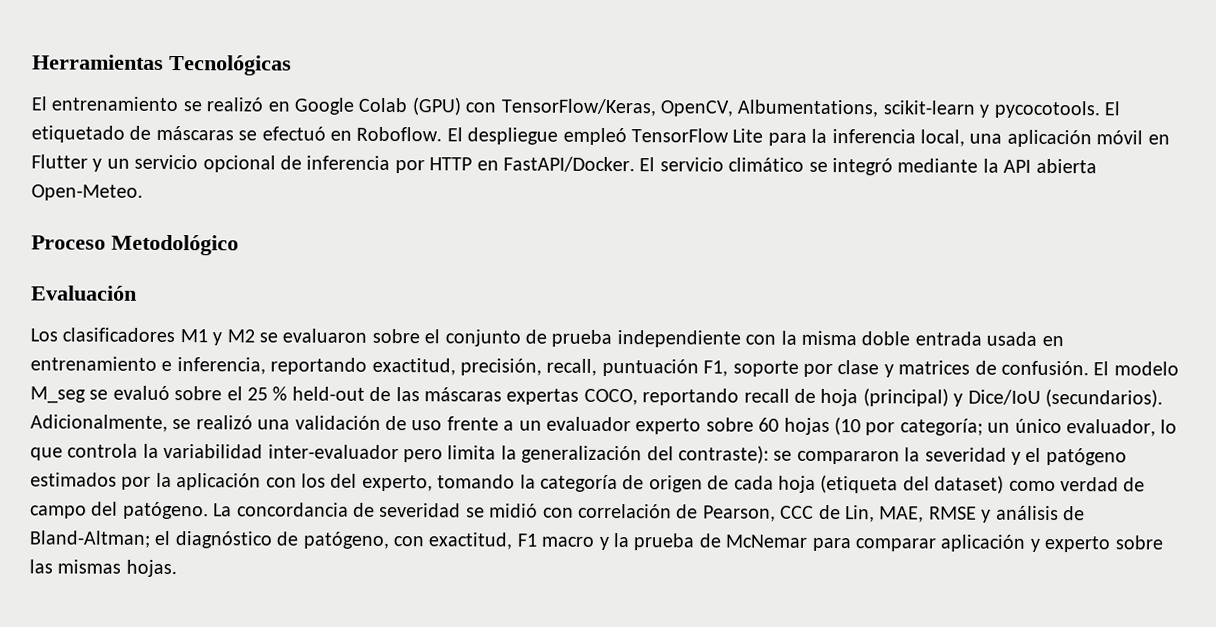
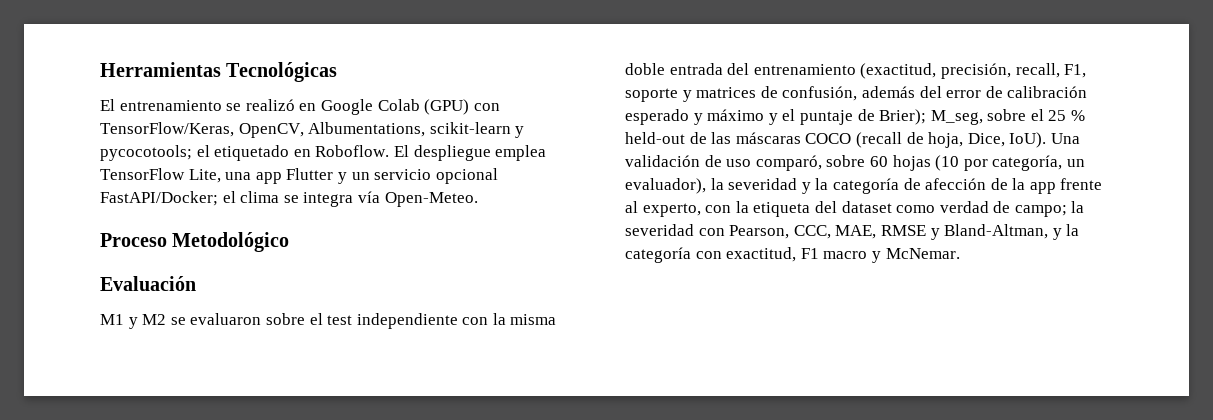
- El entrenamiento se realizó en Google Colab (GPU) con TensorFlow/Keras, OpenCV, Albumentations, scikit-learn y pycocotools. El etiquetado de máscaras se efectuó en Roboflow. El despliegue empleó TensorFlow Lite para la inferencia local, una aplicación móvil en Flutter y un servicio opcional de inferencia por HTTP en FastAPI/Docker. El servicio climático se integró mediante la API abierta Open-Meteo.
+ El entrenamiento se realizó en Google Colab (GPU) con TensorFlow/Keras, OpenCV, Albumentations, scikit-learn y pycocotools; el etiquetado en Roboflow. El despliegue emplea TensorFlow Lite, una app Flutter y un servicio opcional FastAPI/Docker; el clima se integra vía Open-Meteo.
- Los clasificadores M1 y M2 se evaluaron sobre el conjunto de prueba independiente con la misma doble entrada usada en entrenamiento e inferencia, reportando exactitud, precisión, recall, puntuación F1, soporte por clase y matrices de confusión. El modelo M_seg se evaluó sobre el 25 % held-out de las máscaras expertas COCO, reportando recall de hoja (principal) y Dice/IoU (secundarios). Adicionalmente, se realizó una validación de uso frente a un evaluador experto sobre 60 hojas (10 por categoría; un único evaluador, lo que controla la variabilidad inter-evaluador pero limita la generalización del contraste): se compararon la severidad y el patógeno estimados por la aplicación con los del experto, tomando la categoría de origen de cada hoja (etiqueta del dataset) como verdad de campo del patógeno. La concordancia de severidad se midió con correlación de Pearson, CCC de Lin, MAE, RMSE y análisis de Bland-Altman; el diagnóstico de patógeno, con exactitud, F1 macro y la prueba de McNemar para comparar aplicación y experto sobre las mismas hojas.
+ M1 y M2 se evaluaron sobre el test independiente con la misma doble entrada del entrenamiento (exactitud, precisión, recall, F1, soporte y matrices de confusión, además del error de calibración esperado y máximo y el puntaje de Brier); M_seg, sobre el 25 % held-out de las máscaras COCO (recall de hoja, Dice, IoU). Una validación de uso comparó, sobre 60 hojas (10 por categoría, un evaluador), la severidad y la categoría de afección de la app frente al experto, con la etiqueta del dataset como verdad de campo; la severidad con Pearson, CCC, MAE, RMSE y Bland-Altman, y la categoría con exactitud, F1 macro y McNemar.

